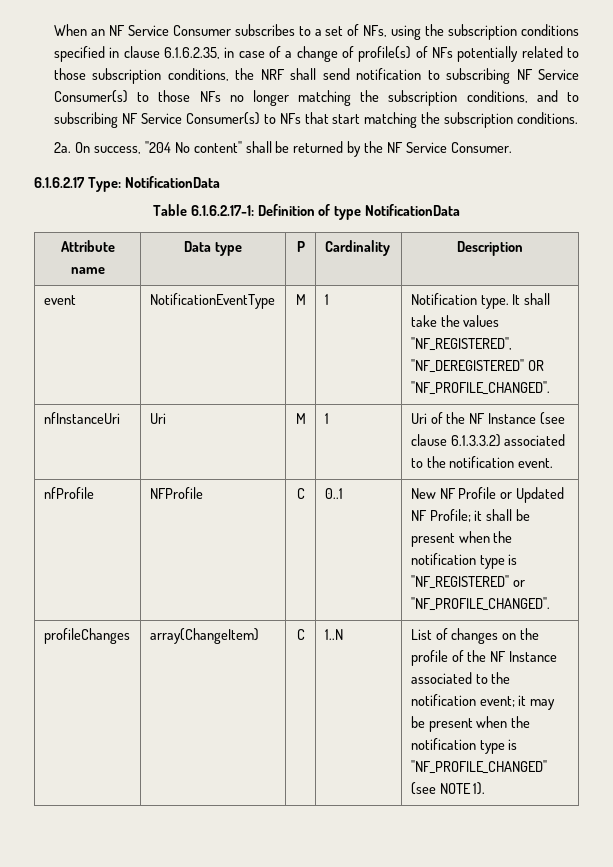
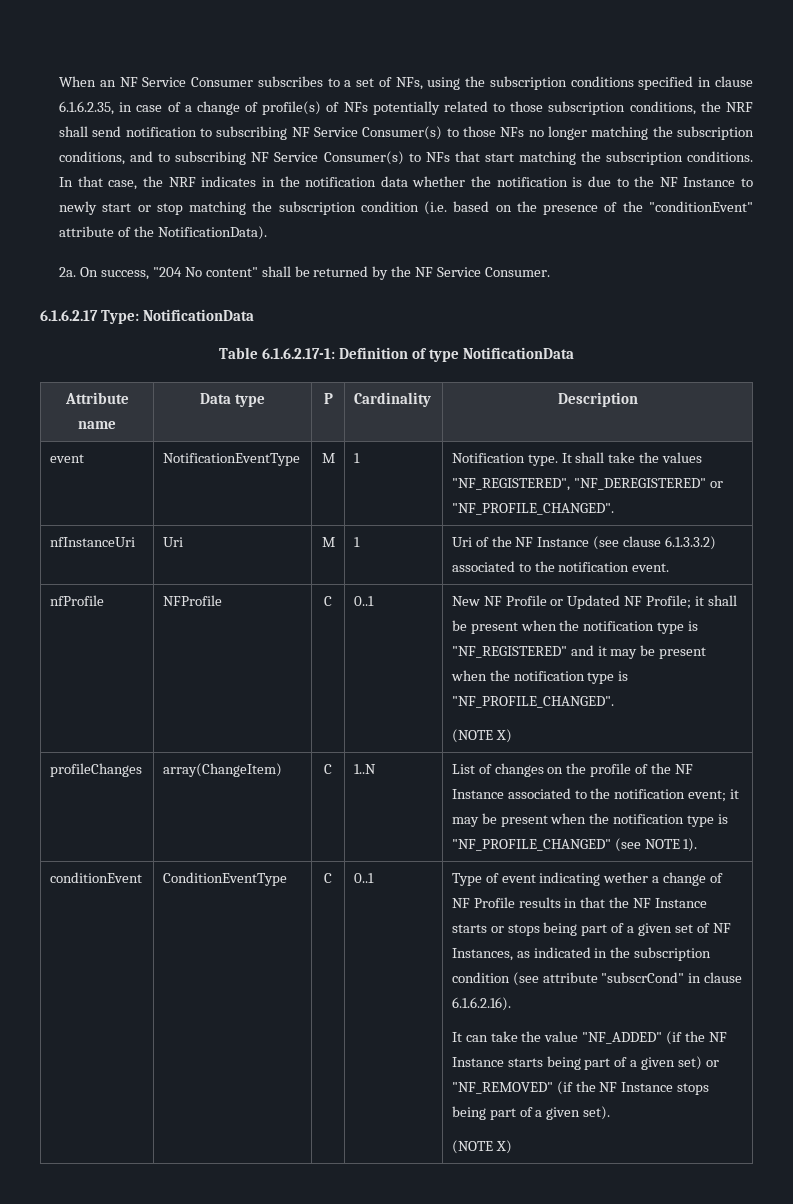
+ In that case, the NRF indicates in the notification data whether the notification is due to the NF Instance to newly start or stop matching the subscription condition (i.e. based on the presence of the "conditionEvent" attribute of the NotificationData).
- event | NotificationEventType | M | 1 | Notification type. It shall take the values "NF_REGISTERED", "NF_DEREGISTERED" OR "NF_PROFILE_CHANGED".
+ event | NotificationEventType | M | 1 | Notification type. It shall take the values "NF_REGISTERED", "NF_DEREGISTERED" or "NF_PROFILE_CHANGED".
- nfProfile | NFProfile | C | 0..1 | New NF Profile or Updated NF Profile; it shall be present when the notification type is "NF_REGISTERED" or "NF_PROFILE_CHANGED".
+ nfProfile | NFProfile | C | 0..1 | New NF Profile or Updated NF Profile; it shall be present when the notification type is "NF_REGISTERED" and it may be present when the notification type is "NF_PROFILE_CHANGED".
+ (NOTE X)
+ conditionEvent | ConditionEventType | C | 0..1 | Type of event indicating wether a change of NF Profile results in that the NF Instance starts or stops being part of a given set of NF Instances, as indicated in the subscription condition (see attribute "subscrCond" in clause 6.1.6.2.16).
+ It can take the value "NF_ADDED" (if the NF Instance starts being part of a given set) or "NF_REMOVED" (if the NF Instance stops being part of a given set).
+ (NOTE X)

